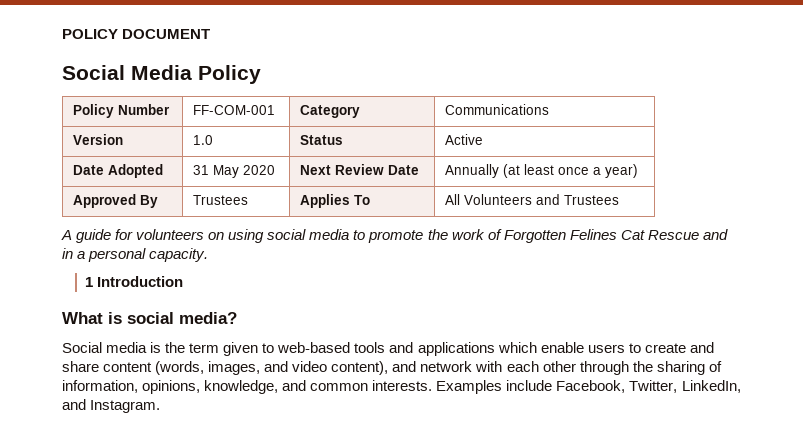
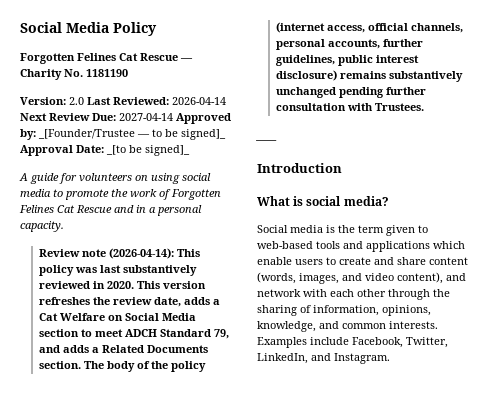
- POLICY DOCUMENT
- Policy Number | FF-COM-001 | Category | Communications
- Version | 1.0 | Status | Active
- Date Adopted | 31 May 2020 | Next Review Date | Annually (at least once a year)
- Approved By | Trustees | Applies To | All Volunteers and Trustees
+ Forgotten Felines Cat Rescue — Charity No. 1181190
+ Version: 2.0 Last Reviewed: 2026-04-14 Next Review Due: 2027-04-14 Approved by: _[Founder/Trustee — to be signed]_ Approval Date: _[to be signed]_
- 1 Introduction
+ Review note (2026-04-14): This policy was last substantively reviewed in 2020. This version refreshes the review date, adds a Cat Welfare on Social Media section to meet ADCH Standard 79, and adds a Related Documents section. The body of the policy (internet access, official channels, personal accounts, further guidelines, public interest disclosure) remains substantively unchanged pending further consultation with Trustees.
+ ____
+ Introduction

